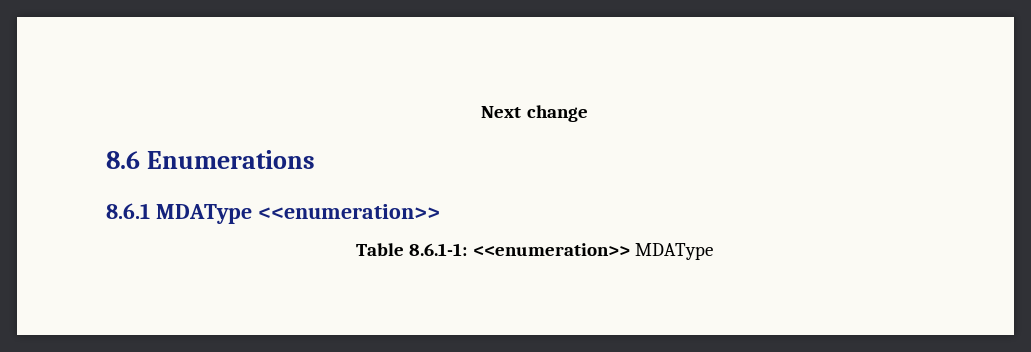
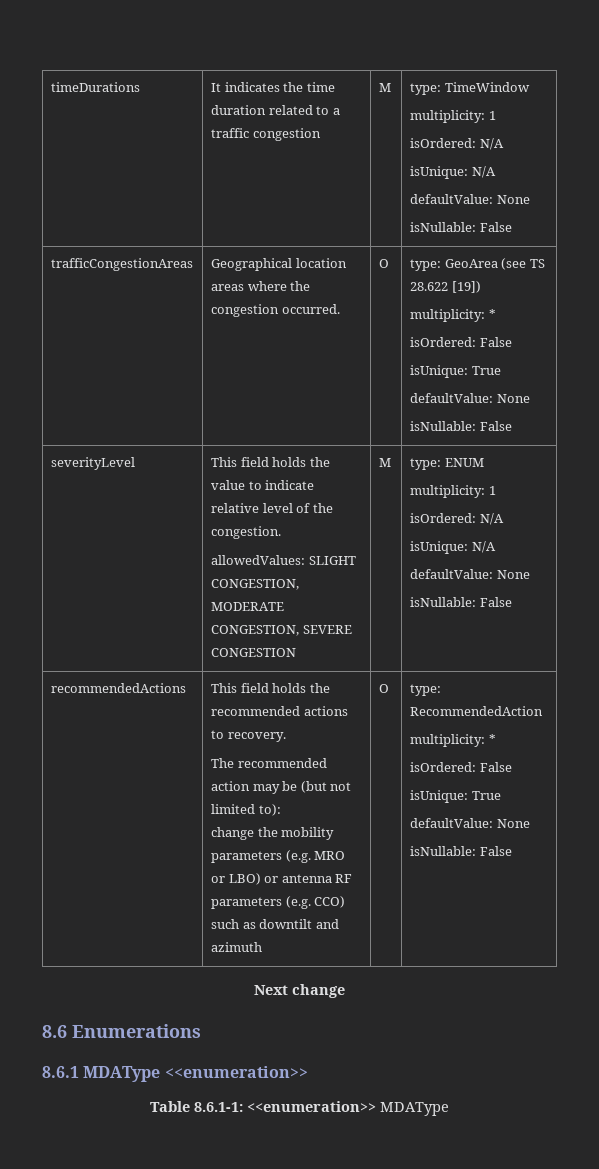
+ timeDurations | It indicates the time duration related to a traffic congestion | M | type: TimeWindow
+ multiplicity: 1
+ isOrdered: N/A
+ isUnique: N/A
+ defaultValue: None
+ isNullable: False
+ trafficCongestionAreas | Geographical location areas where the congestion occurred. | O | type: GeoArea (see TS 28.622 [19])
+ multiplicity: *
+ isOrdered: False
+ isUnique: True
+ defaultValue: None
+ isNullable: False
+ severityLevel | This field holds the value to indicate relative level of the congestion.
+ allowedValues: SLIGHT CONGESTION, MODERATE CONGESTION, SEVERE CONGESTION | M | type: ENUM
+ multiplicity: 1
+ isOrdered: N/A
+ isUnique: N/A
+ defaultValue: None
+ isNullable: False
+ recommendedActions | This field holds the recommended actions to recovery.
+ The recommended action may be (but not limited to):
+ change the mobility parameters (e.g. MRO or LBO) or antenna RF parameters (e.g. CCO) such as downtilt and azimuth | O | type: RecommendedAction
+ multiplicity: *
+ isOrdered: False
+ isUnique: True
+ defaultValue: None
+ isNullable: False

